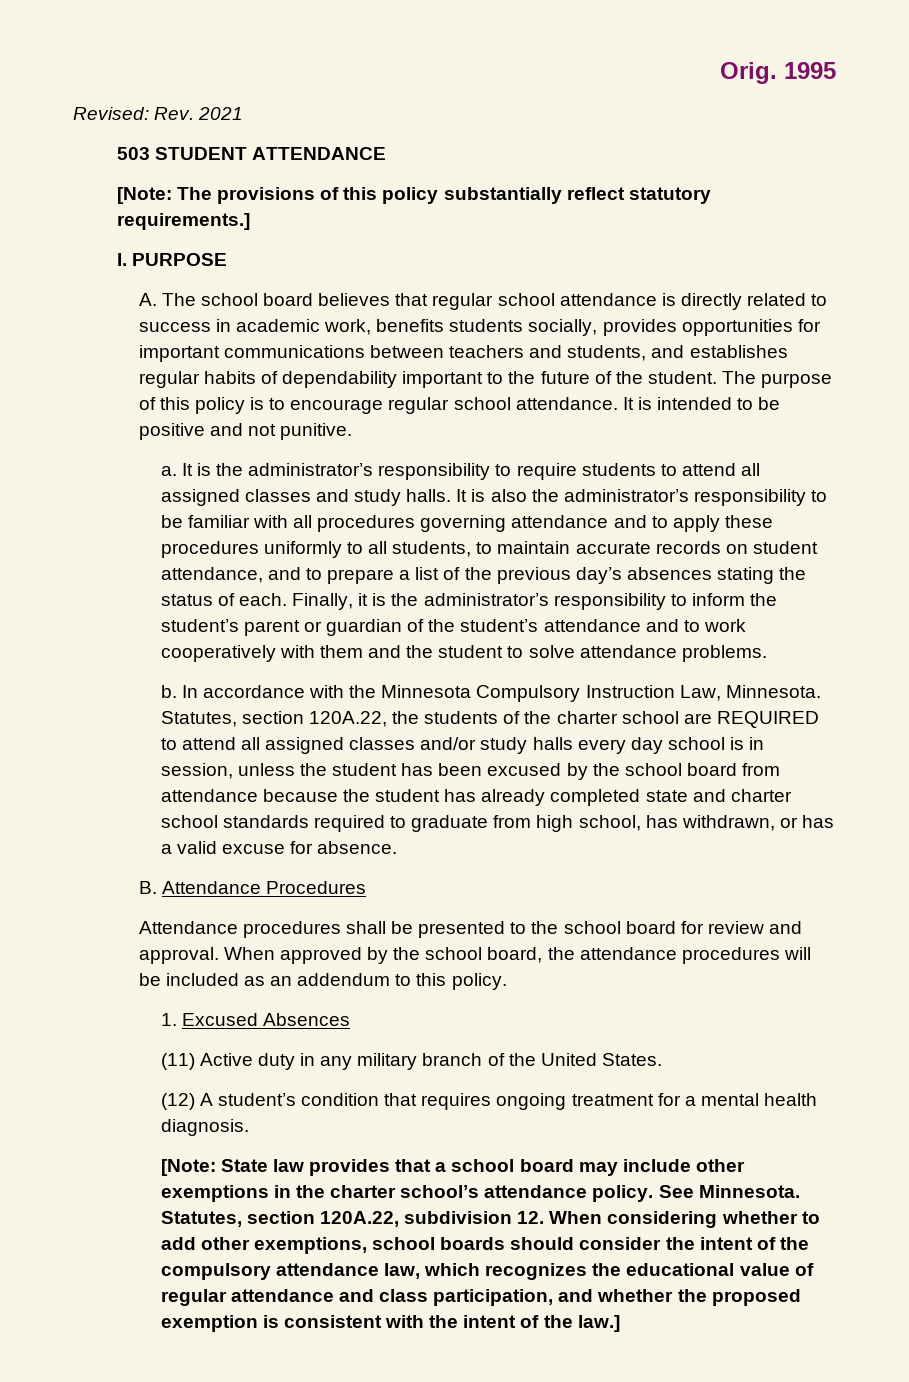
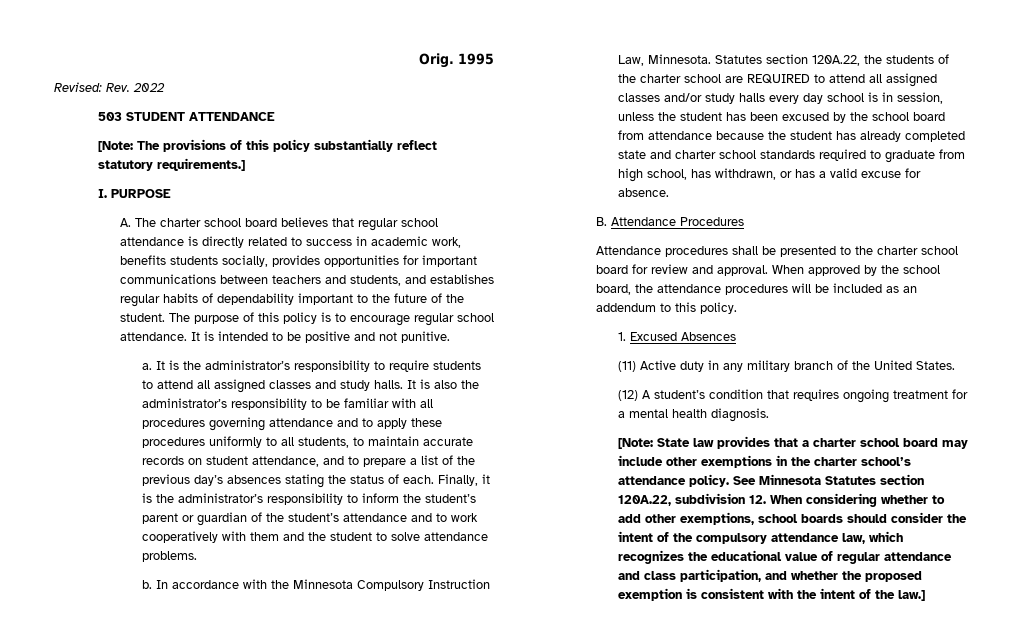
- Revised: Rev. 2021
+ Revised: Rev. 2022
- A. The school board believes that regular school attendance is directly related to success in academic work, benefits students socially, provides opportunities for important communications between teachers and students, and establishes regular habits of dependability important to the future of the student.
+ A. The charter school board believes that regular school attendance is directly related to success in academic work, benefits students socially, provides opportunities for important communications between teachers and students, and establishes regular habits of dependability important to the future of the student.
- Statutes, section 120A.22, the students of the charter school are REQUIRED to attend all assigned classes and/or study halls every day school is in session, unless the student has been excused by the school board from attendance because the student has already completed state and charter school standards required to graduate from high school, has withdrawn, or has a valid excuse for absence.
+ Statutes section 120A.22, the students of the charter school are REQUIRED to attend all assigned classes and/or study halls every day school is in session, unless the student has been excused by the school board from attendance because the student has already completed state and charter school standards required to graduate from high school, has withdrawn, or has a valid excuse for absence.
- Attendance procedures shall be presented to the school board for review and approval.
+ Attendance procedures shall be presented to the charter school board for review and approval.
- [Note: State law provides that a school board may include other exemptions in the charter school’s attendance policy.
+ [Note: State law provides that a charter school board may include other exemptions in the charter school’s attendance policy.
- See Minnesota. Statutes, section 120A.22, subdivision 12. When considering whether to add other exemptions, school boards should consider the intent of the compulsory attendance law, which recognizes the educational value of regular attendance and class participation, and whether the proposed exemption is consistent with the intent of the law.]
+ See Minnesota Statutes section 120A.22, subdivision 12. When considering whether to add other exemptions, school boards should consider the intent of the compulsory attendance law, which recognizes the educational value of regular attendance and class participation, and whether the proposed exemption is consistent with the intent of the law.]

